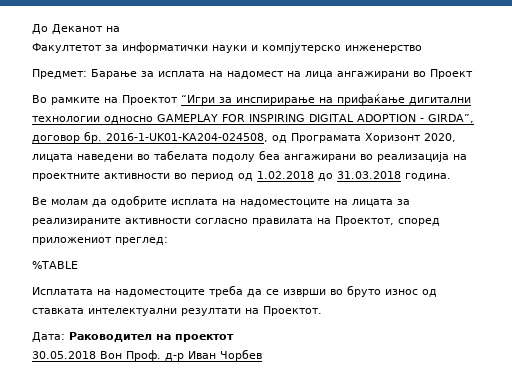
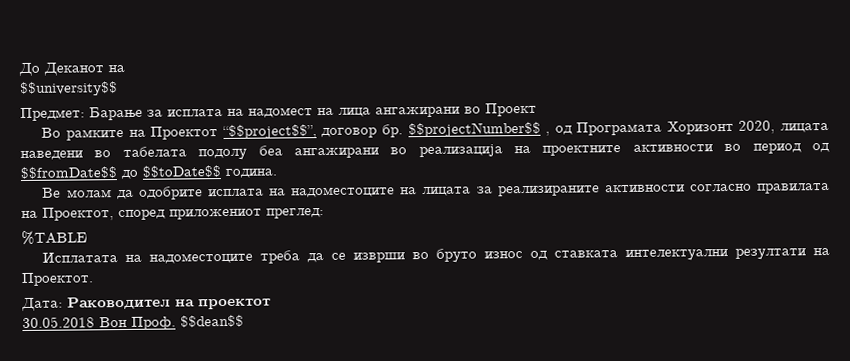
- Факултетот за информатички науки и компјутерско инженерство
+ $$university$$
- Во рамките на Проектот “Игри за инспирирање на прифаќање дигитални технологии односно GAMEPLAY FOR INSPIRING DIGITAL ADOPTION - GIRDA”, договор бр. 2016-1-UK01-KA204-024508, од Програмата Хоризонт 2020, лицата наведени во табелата подолу беа ангажирани во реализација на проектните активности во период од 1.02.2018 до 31.03.2018 година.
+ Во рамките на Проектот “$$project$$”, договор бр. $$projectNumber$$ , од Програмата Хоризонт 2020, лицата наведени во табелата подолу беа ангажирани во реализација на проектните активности во период од $$fromDate$$ до $$toDate$$ година.
- 30.05.2018 Вон Проф. д-р Иван Чорбев
+ 30.05.2018 Вон Проф. $$dean$$

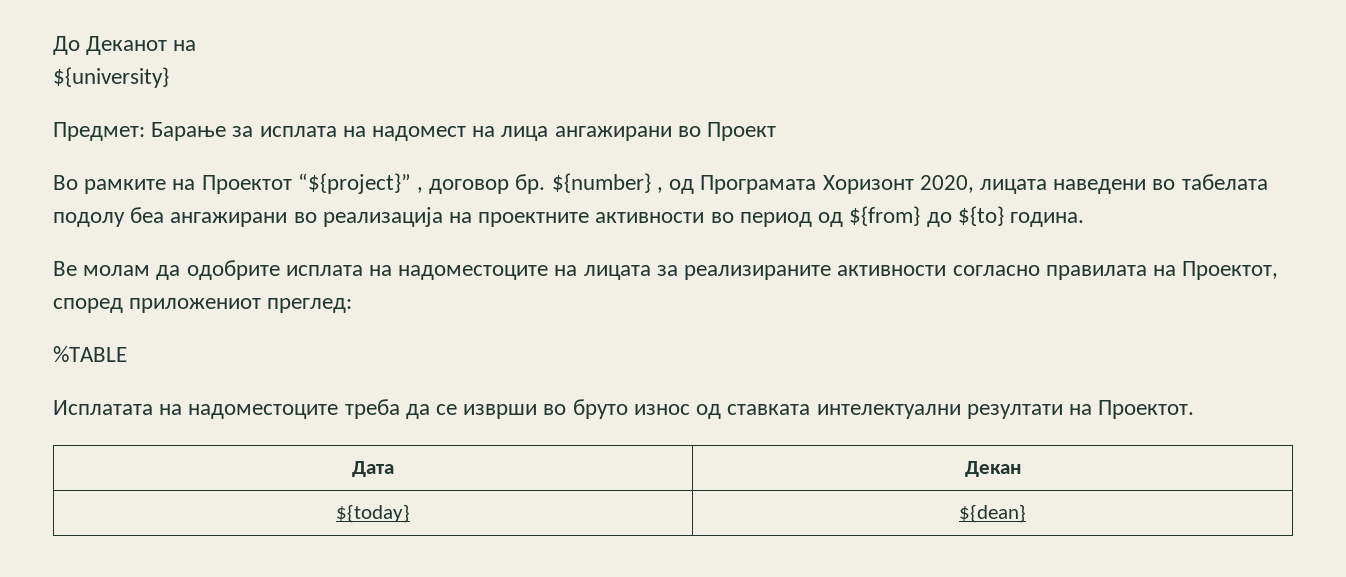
- $$university$$
+ ${university}
- Во рамките на Проектот “$$project$$”, договор бр.
+ Во рамките на Проектот “${project}” , договор бр.
- $$projectNumber$$ , од Програмата Хоризонт 2020, лицата наведени во табелата подолу беа ангажирани во реализација на проектните активности во период од $$fromDate$$ до $$toDate$$ година.
+ ${number} , од Програмата Хоризонт 2020, лицата наведени во табелата подолу беа ангажирани во реализација на проектните активности во период од ${from} до ${to} година.
- Дата: Раководител на проектот
- 30.05.2018 Вон Проф. $$dean$$
+ Дата | Декан
+ ${today} | ${dean}

